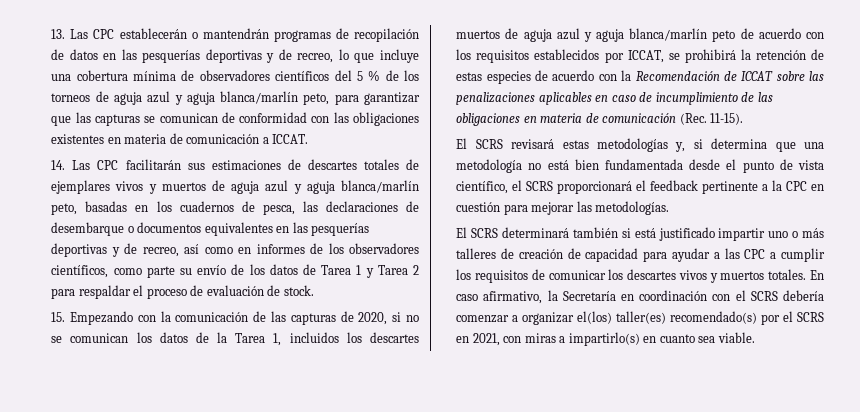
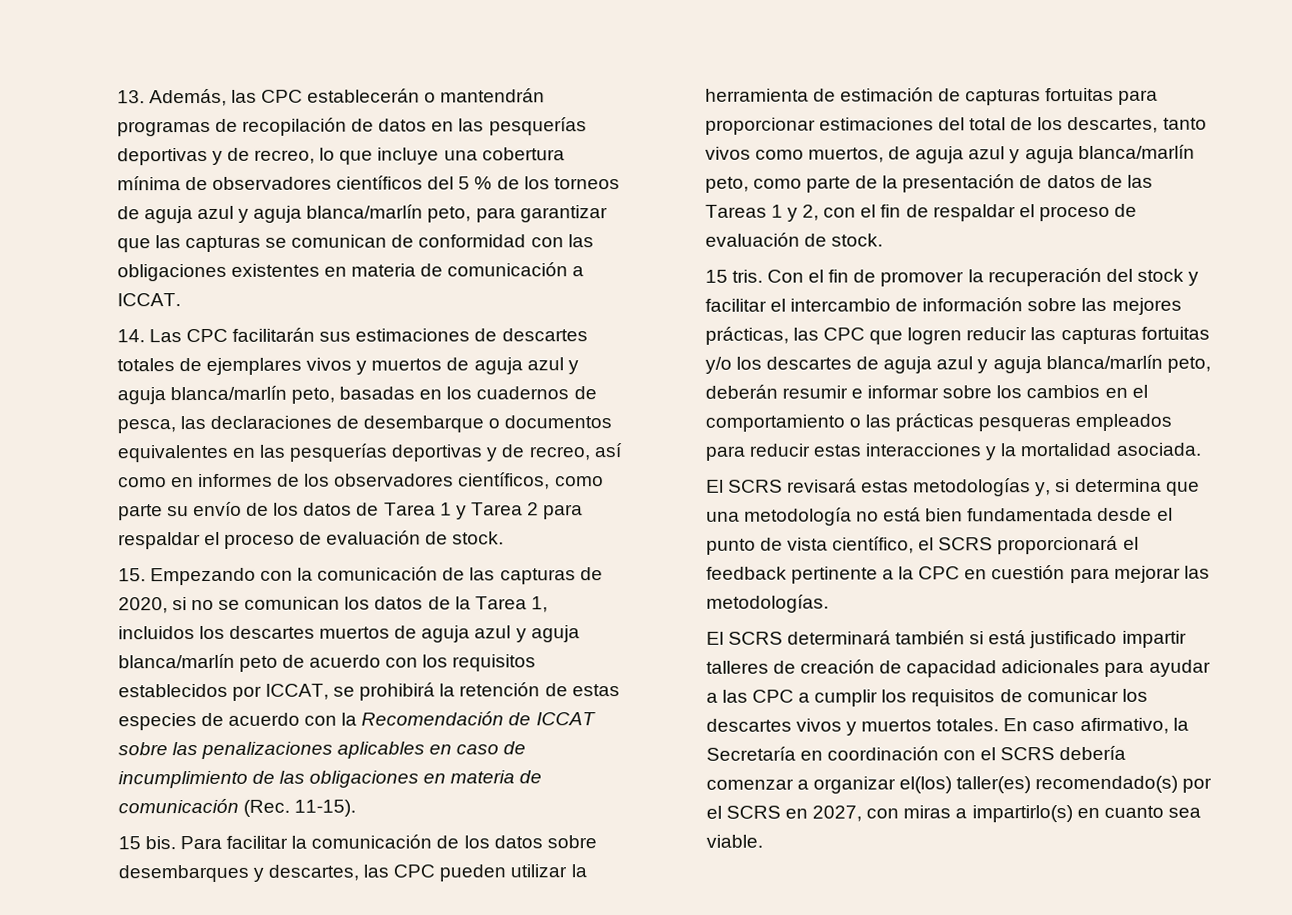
- 13. Las CPC establecerán o mantendrán programas de recopilación de datos en las pesquerías deportivas y de recreo, lo que incluye una cobertura mínima de observadores científicos del 5 % de los torneos de aguja azul y aguja blanca/marlín peto, para garantizar que las capturas se comunican de conformidad con las obligaciones existentes en materia de comunicación a ICCAT.
+ 13. Además, las CPC establecerán o mantendrán programas de recopilación de datos en las pesquerías deportivas y de recreo, lo que incluye una cobertura mínima de observadores científicos del 5 % de los torneos de aguja azul y aguja blanca/marlín peto, para garantizar que las capturas se comunican de conformidad con las obligaciones existentes en materia de comunicación a ICCAT.
+ 15 bis. Para facilitar la comunicación de los datos sobre desembarques y descartes, las CPC pueden utilizar la herramienta de estimación de capturas fortuitas para proporcionar estimaciones del total de los descartes, tanto vivos como muertos, de aguja azul y aguja blanca/marlín peto, como parte de la presentación de datos de las Tareas 1 y 2, con el fin de respaldar el proceso de evaluación de stock.
+ 15 tris. Con el fin de promover la recuperación del stock y facilitar el intercambio de información sobre las mejores prácticas, las CPC que logren reducir las capturas fortuitas y/o los descartes de aguja azul y aguja blanca/marlín peto, deberán resumir e informar sobre los cambios en el comportamiento o las prácticas pesqueras empleados para reducir estas interacciones y la mortalidad asociada.
- El SCRS determinará también si está justificado impartir uno o más talleres de creación de capacidad para ayudar a las CPC a cumplir los requisitos de comunicar los descartes vivos y muertos totales.
+ El SCRS determinará también si está justificado impartir talleres de creación de capacidad adicionales para ayudar a las CPC a cumplir los requisitos de comunicar los descartes vivos y muertos totales.
- En caso afirmativo, la Secretaría en coordinación con el SCRS debería comenzar a organizar el(los) taller(es) recomendado(s) por el SCRS en 2021, con miras a impartirlo(s) en cuanto sea viable.
+ En caso afirmativo, la Secretaría en coordinación con el SCRS debería comenzar a organizar el(los) taller(es) recomendado(s) por el SCRS en 2027, con miras a impartirlo(s) en cuanto sea viable.

